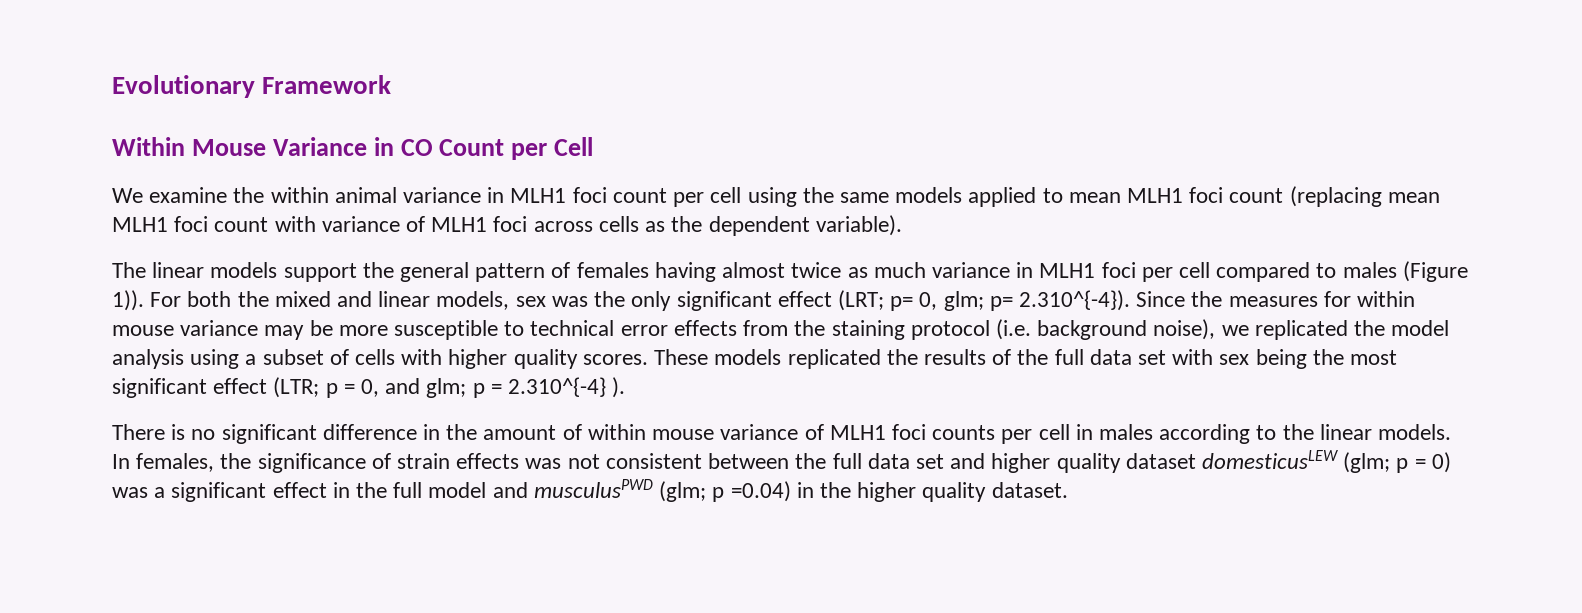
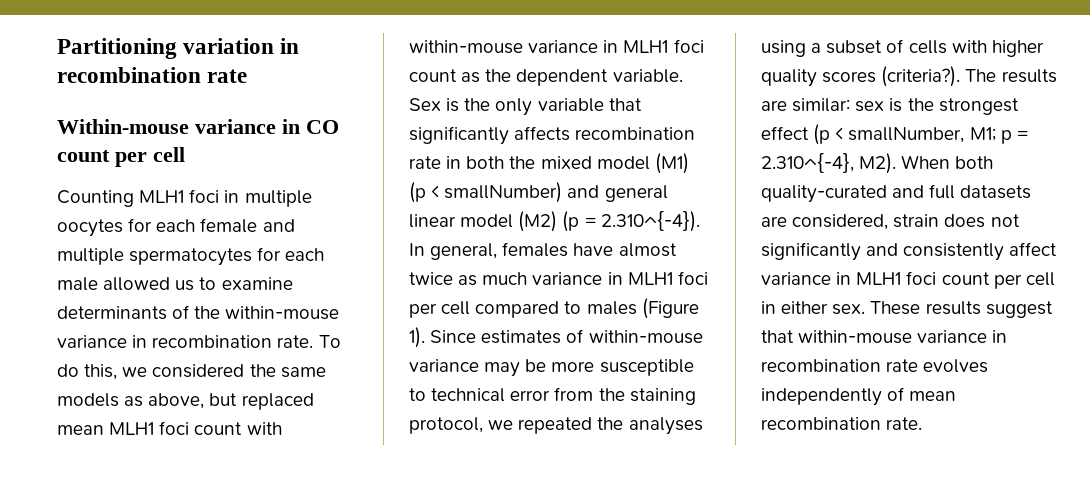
- Evolutionary Framework
- Within Mouse Variance in CO Count per Cell
- We examine the within animal variance in MLH1 foci count per cell using the same models applied to mean MLH1 foci count (replacing mean MLH1 foci count with variance of MLH1 foci across cells as the dependent variable).
- The linear models support the general pattern of females having almost twice as much variance in MLH1 foci per cell compared to males (Figure 1)). For both the mixed and linear models, sex was the only significant effect (LRT; p= 0, glm; p= 2.310^{-4}). Since the measures for within mouse variance may be more susceptible to technical error effects from the staining protocol (i.e. background noise), we replicated the model analysis using a subset of cells with higher quality scores. These models replicated the results of the full data set with sex being the most significant effect (LTR; p = 0, and glm; p = 2.310^{-4} ).
- There is no significant difference in the amount of within mouse variance of MLH1 foci counts per cell in males according to the linear models. In females, the significance of strain effects was not consistent between the full data set and higher quality dataset domesticusLEW (glm; p = 0) was a significant effect in the full model and musculusPWD (glm; p =0.04) in the higher quality dataset.
+ Partitioning variation in recombination rate
+ Within-mouse variance in CO count per cell
+ Counting MLH1 foci in multiple oocytes for each female and multiple spermatocytes for each male allowed us to examine determinants of the within-mouse variance in recombination rate. To do this, we considered the same models as above, but replaced mean MLH1 foci count with within-mouse variance in MLH1 foci count as the dependent variable. Sex is the only variable that significantly affects recombination rate in both the mixed model (M1) (p < smallNumber) and general linear model (M2) (p = 2.310^{-4}). In general, females have almost twice as much variance in MLH1 foci per cell compared to males (Figure 1). Since estimates of within-mouse variance may be more susceptible to technical error from the staining protocol, we repeated the analyses using a subset of cells with higher quality scores (criteria?). The results are similar: sex is the strongest effect (p < smallNumber, M1; p = 2.310^{-4}, M2). When both quality-curated and full datasets are considered, strain does not significantly and consistently affect variance in MLH1 foci count per cell in either sex. These results suggest that within-mouse variance in recombination rate evolves independently of mean recombination rate.

